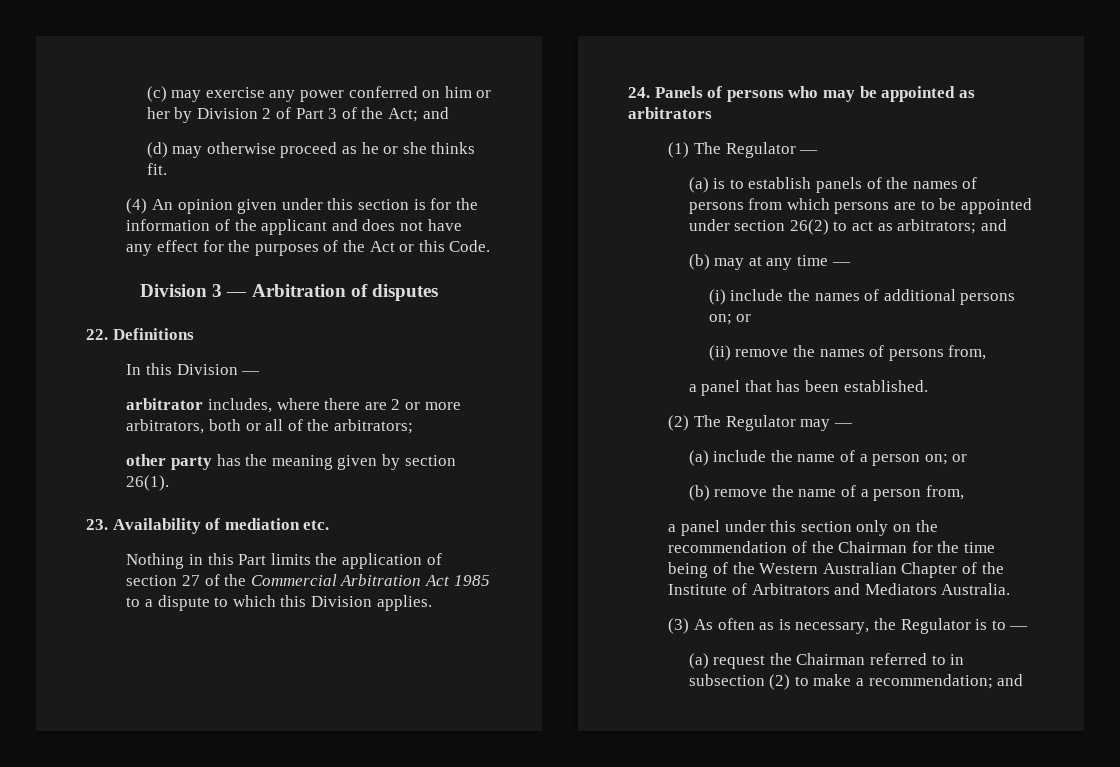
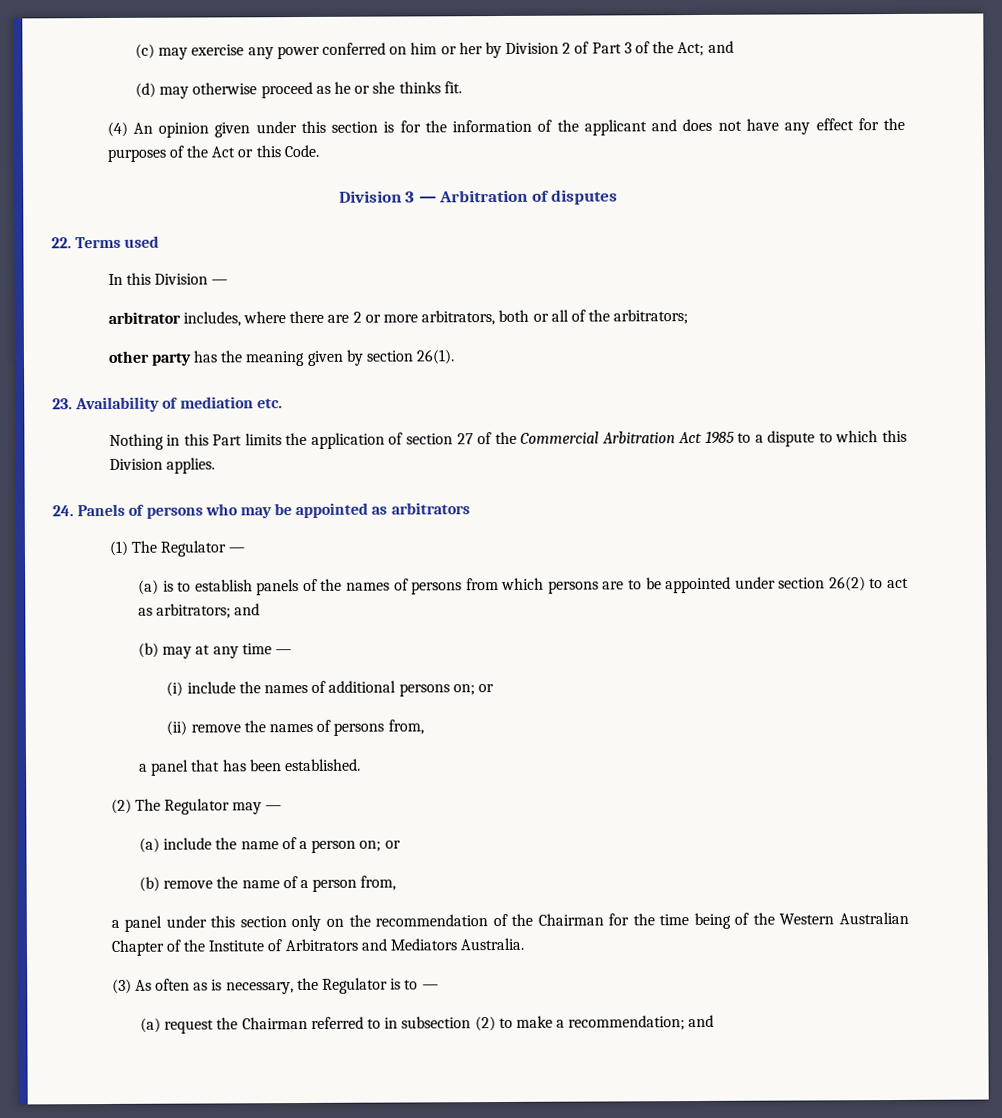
- 22. Definitions
+ 22. Terms used

